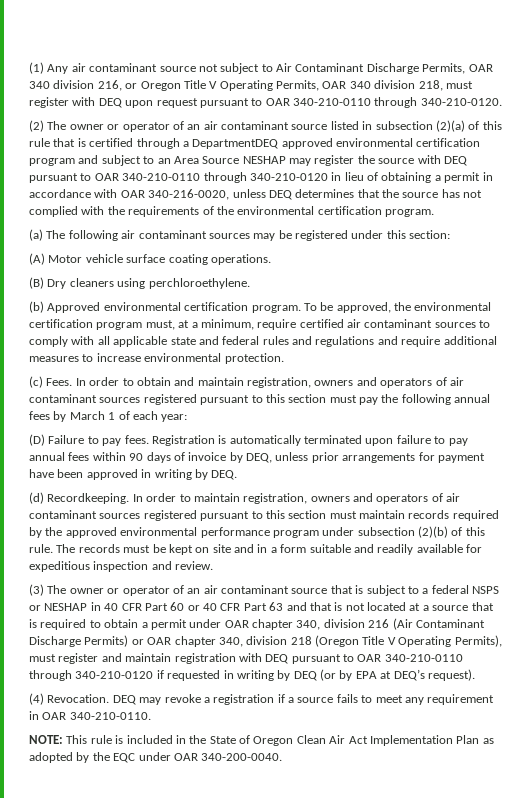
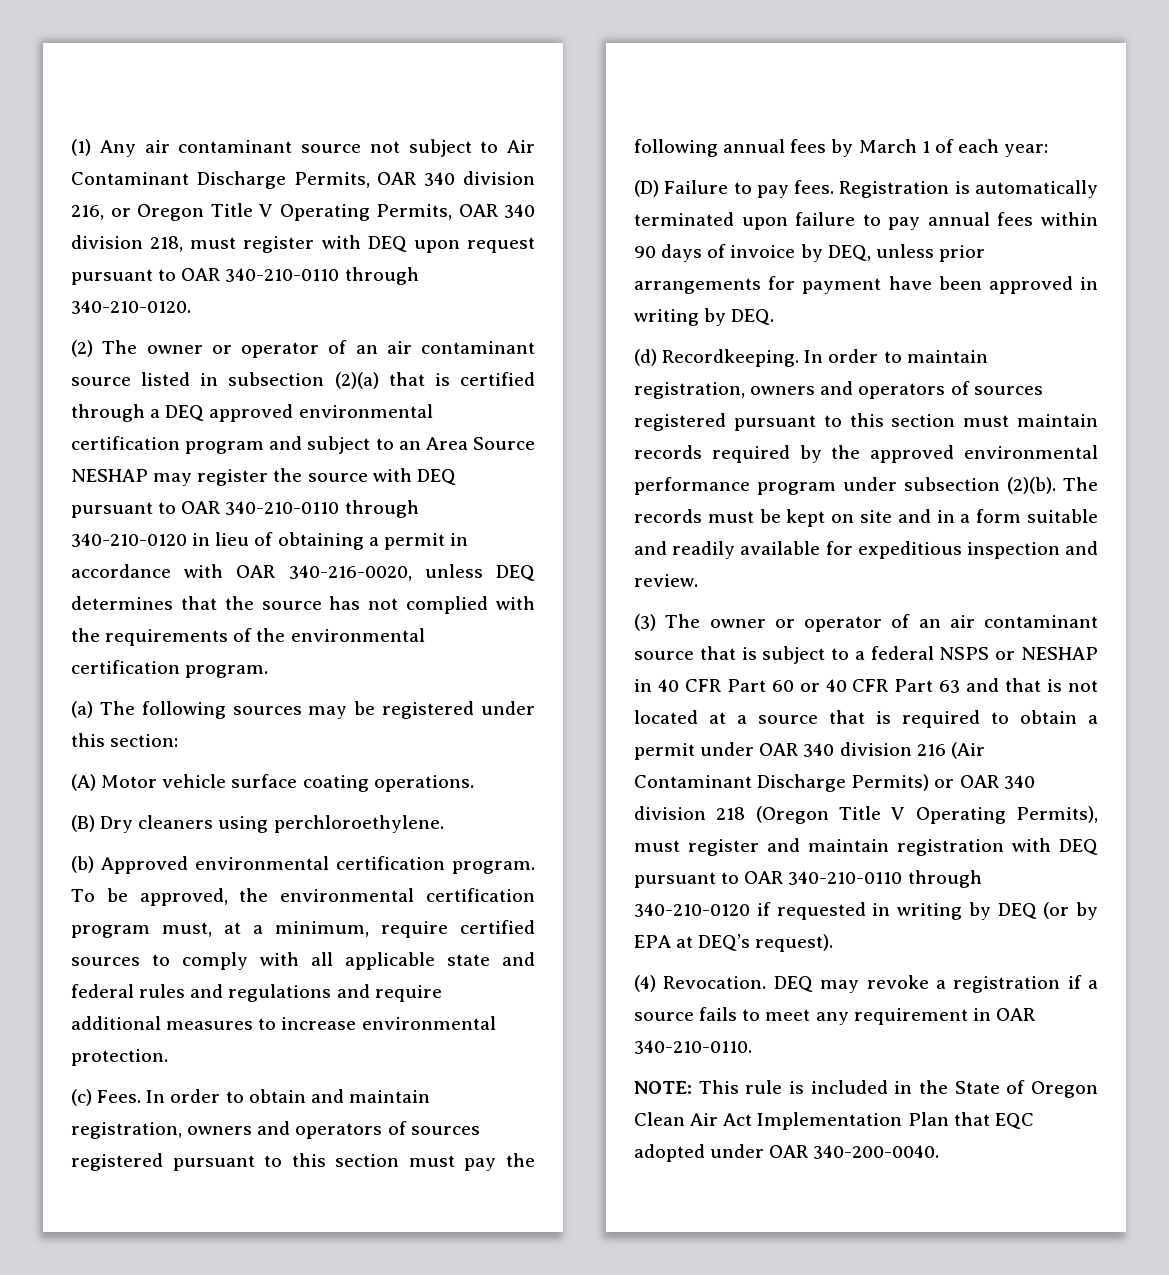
- (2) The owner or operator of an air contaminant source listed in subsection (2)(a) of this rule that is certified through a DepartmentDEQ approved environmental certification program and subject to an Area Source NESHAP may register the source with DEQ pursuant to OAR 340-210-0110 through 340-210-0120 in lieu of obtaining a permit in accordance with OAR 340-216-0020, unless DEQ determines that the source has not complied with the requirements of the environmental certification program.
+ (2) The owner or operator of an air contaminant source listed in subsection (2)(a) that is certified through a DEQ approved environmental certification program and subject to an Area Source NESHAP may register the source with DEQ pursuant to OAR 340-210-0110 through 340-210-0120 in lieu of obtaining a permit in accordance with OAR 340-216-0020, unless DEQ determines that the source has not complied with the requirements of the environmental certification program.
- (a) The following air contaminant sources may be registered under this section:
+ (a) The following sources may be registered under this section:
- To be approved, the environmental certification program must, at a minimum, require certified air contaminant sources to comply with all applicable state and federal rules and regulations and require additional measures to increase environmental protection.
+ To be approved, the environmental certification program must, at a minimum, require certified sources to comply with all applicable state and federal rules and regulations and require additional measures to increase environmental protection.
- In order to obtain and maintain registration, owners and operators of air contaminant sources registered pursuant to this section must pay the following annual fees by March 1 of each year:
+ In order to obtain and maintain registration, owners and operators of sources registered pursuant to this section must pay the following annual fees by March 1 of each year:
- In order to maintain registration, owners and operators of air contaminant sources registered pursuant to this section must maintain records required by the approved environmental performance program under subsection (2)(b) of this rule.
+ In order to maintain registration, owners and operators of sources registered pursuant to this section must maintain records required by the approved environmental performance program under subsection (2)(b).
- (3) The owner or operator of an air contaminant source that is subject to a federal NSPS or NESHAP in 40 CFR Part 60 or 40 CFR Part 63 and that is not located at a source that is required to obtain a permit under OAR chapter 340, division 216 (Air Contaminant Discharge Permits) or OAR chapter 340, division 218 (Oregon Title V Operating Permits), must register and maintain registration with DEQ pursuant to OAR 340-210-0110 through 340-210-0120 if requested in writing by DEQ (or by EPA at DEQ’s request).
+ (3) The owner or operator of an air contaminant source that is subject to a federal NSPS or NESHAP in 40 CFR Part 60 or 40 CFR Part 63 and that is not located at a source that is required to obtain a permit under OAR 340 division 216 (Air Contaminant Discharge Permits) or OAR 340 division 218 (Oregon Title V Operating Permits), must register and maintain registration with DEQ pursuant to OAR 340-210-0110 through 340-210-0120 if requested in writing by DEQ (or by EPA at DEQ’s request).
- NOTE: This rule is included in the State of Oregon Clean Air Act Implementation Plan as adopted by the EQC under OAR 340-200-0040.
+ NOTE: This rule is included in the State of Oregon Clean Air Act Implementation Plan that EQC adopted under OAR 340-200-0040.

